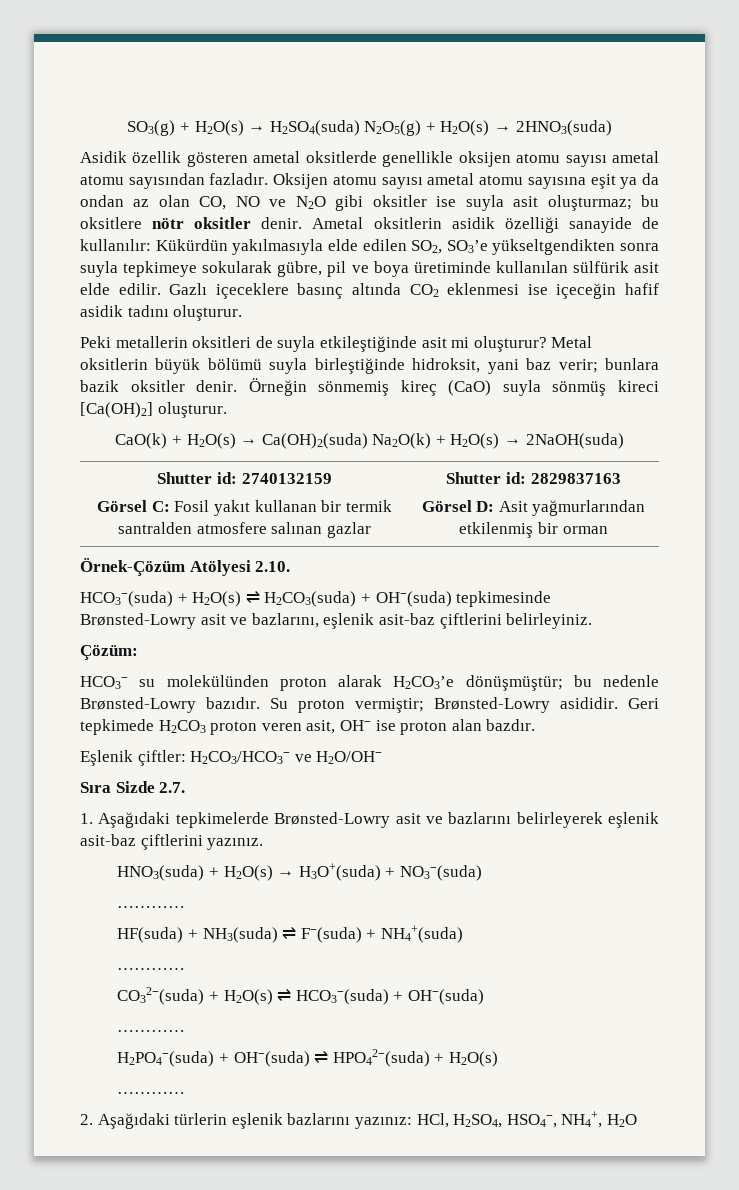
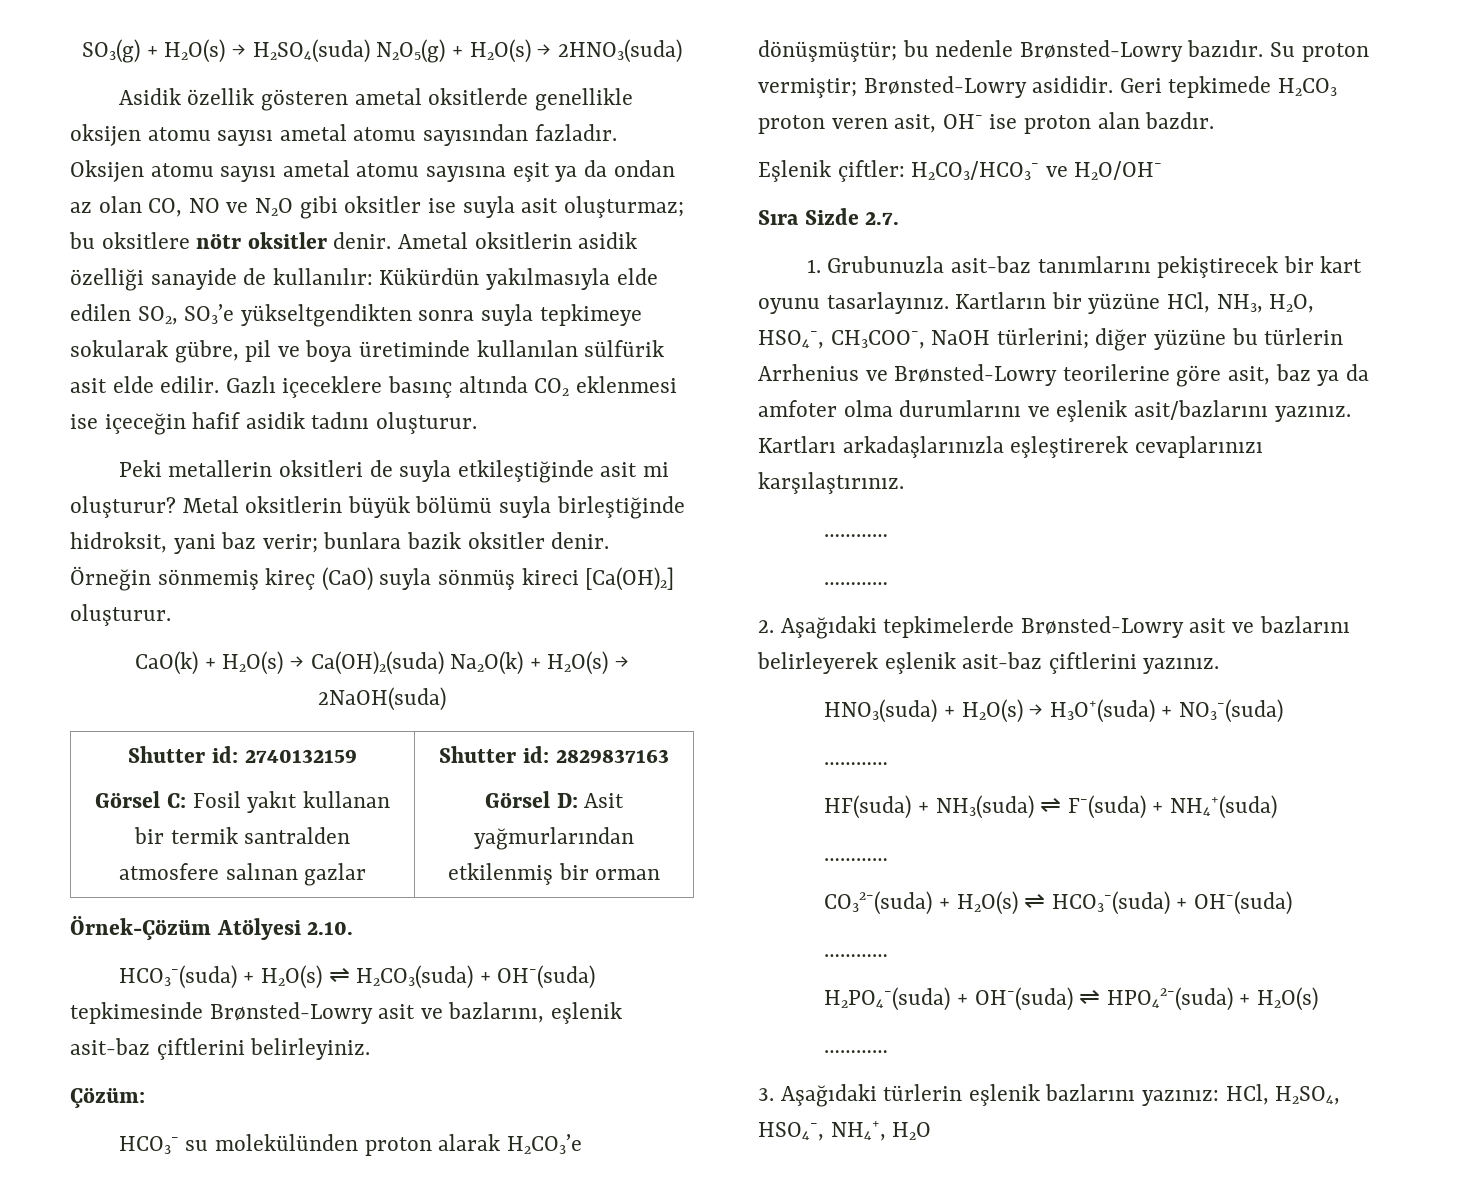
- 1. Aşağıdaki tepkimelerde Brønsted-Lowry asit ve bazlarını belirleyerek eşlenik asit-baz çiftlerini yazınız.
+ 1. Grubunuzla asit-baz tanımlarını pekiştirecek bir kart oyunu tasarlayınız. Kartların bir yüzüne HCl, NH3, H2O, HSO4−, CH3COO−, NaOH türlerini; diğer yüzüne bu türlerin Arrhenius ve Brønsted-Lowry teorilerine göre asit, baz ya da amfoter olma durumlarını ve eşlenik asit/bazlarını yazınız. Kartları arkadaşlarınızla eşleştirerek cevaplarınızı karşılaştırınız.
+ …………
+ …………
+ 2. Aşağıdaki tepkimelerde Brønsted-Lowry asit ve bazlarını belirleyerek eşlenik asit-baz çiftlerini yazınız.
- 2. Aşağıdaki türlerin eşlenik bazlarını yazınız: HCl, H2SO4, HSO4−, NH4+, H2O
+ 3. Aşağıdaki türlerin eşlenik bazlarını yazınız: HCl, H2SO4, HSO4−, NH4+, H2O

